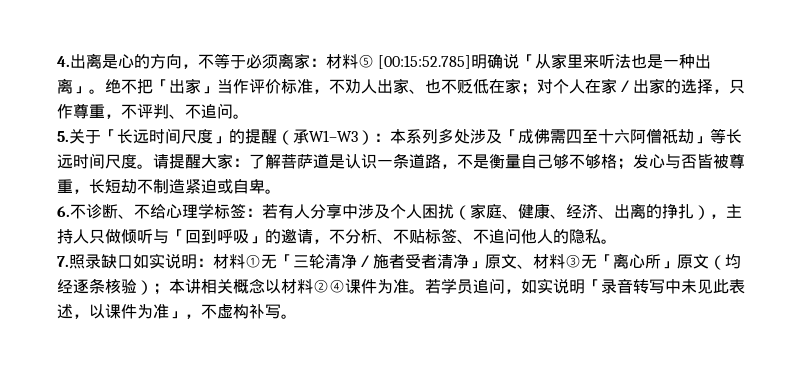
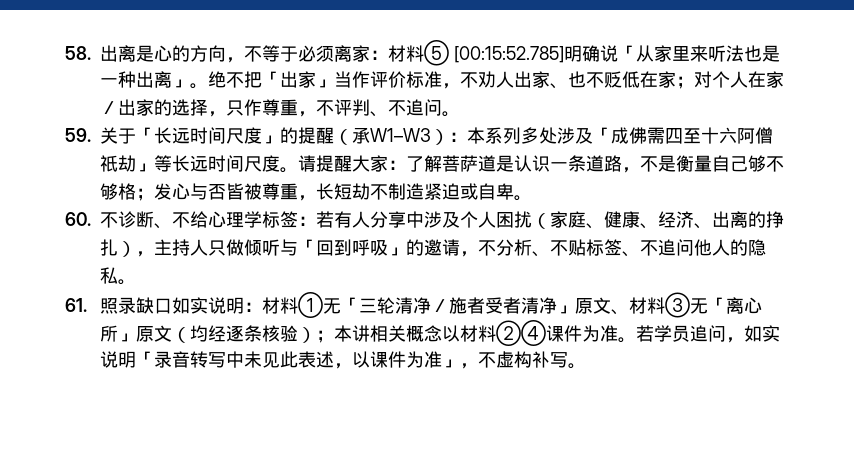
- 4.出离是心的方向，不等于必须离家：材料⑤ [00:15:52.785]明确说「从家里来听法也是一种出离」。
+ 58.出离是心的方向，不等于必须离家：材料⑤ [00:15:52.785]明确说「从家里来听法也是一种出离」。
- 5.关于「长远时间尺度」的提醒（承W1–W3）：本系列多处涉及「成佛需四至十六阿僧祇劫」等长远时间尺度。
+ 59.关于「长远时间尺度」的提醒（承W1–W3）：本系列多处涉及「成佛需四至十六阿僧祇劫」等长远时间尺度。
- 6.不诊断、不给心理学标签：若有人分享中涉及个人困扰（家庭、健康、经济、出离的挣扎），主持人只做倾听与「回到呼吸」的邀请，不分析、不贴标签、不追问他人的隐私。
+ 60.不诊断、不给心理学标签：若有人分享中涉及个人困扰（家庭、健康、经济、出离的挣扎），主持人只做倾听与「回到呼吸」的邀请，不分析、不贴标签、不追问他人的隐私。
- 7.照录缺口如实说明：材料①无「三轮清净／施者受者清净」原文、材料③无「离心所」原文（均经逐条核验）；本讲相关概念以材料②④课件为准。
+ 61.照录缺口如实说明：材料①无「三轮清净／施者受者清净」原文、材料③无「离心所」原文（均经逐条核验）；本讲相关概念以材料②④课件为准。

